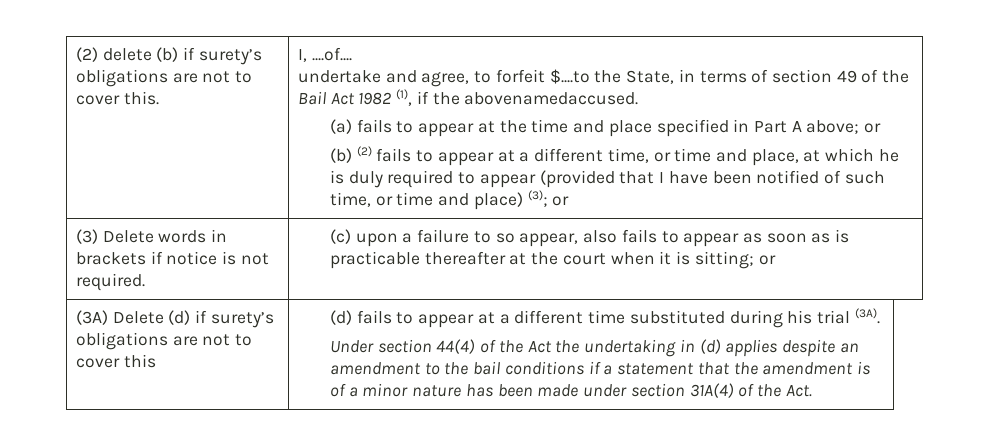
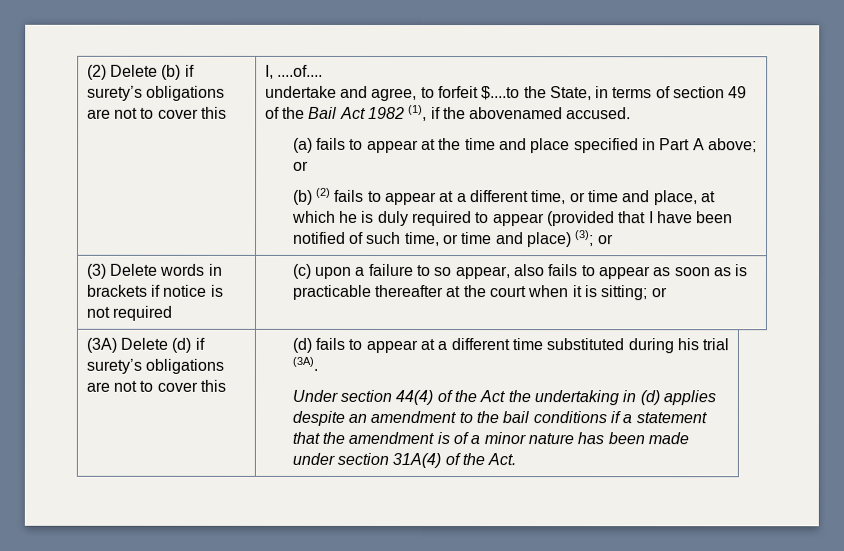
- (2) delete (b) if surety’s obligations are not to cover this.
+ (2) Delete (b) if surety’s obligations are not to cover this
- undertake and agree, to forfeit $....to the State, in terms of section 49 of the Bail Act 1982 (1), if the abovenamedaccused.
+ undertake and agree, to forfeit $....to the State, in terms of section 49 of the Bail Act 1982 (1), if the abovenamed accused.
- (3) Delete words in brackets if notice is not required. | (c) upon a failure to so appear, also fails to appear as soon as is practicable thereafter at the court when it is sitting; or
+ (3) Delete words in brackets if notice is not required | (c) upon a failure to so appear, also fails to appear as soon as is practicable thereafter at the court when it is sitting; or

